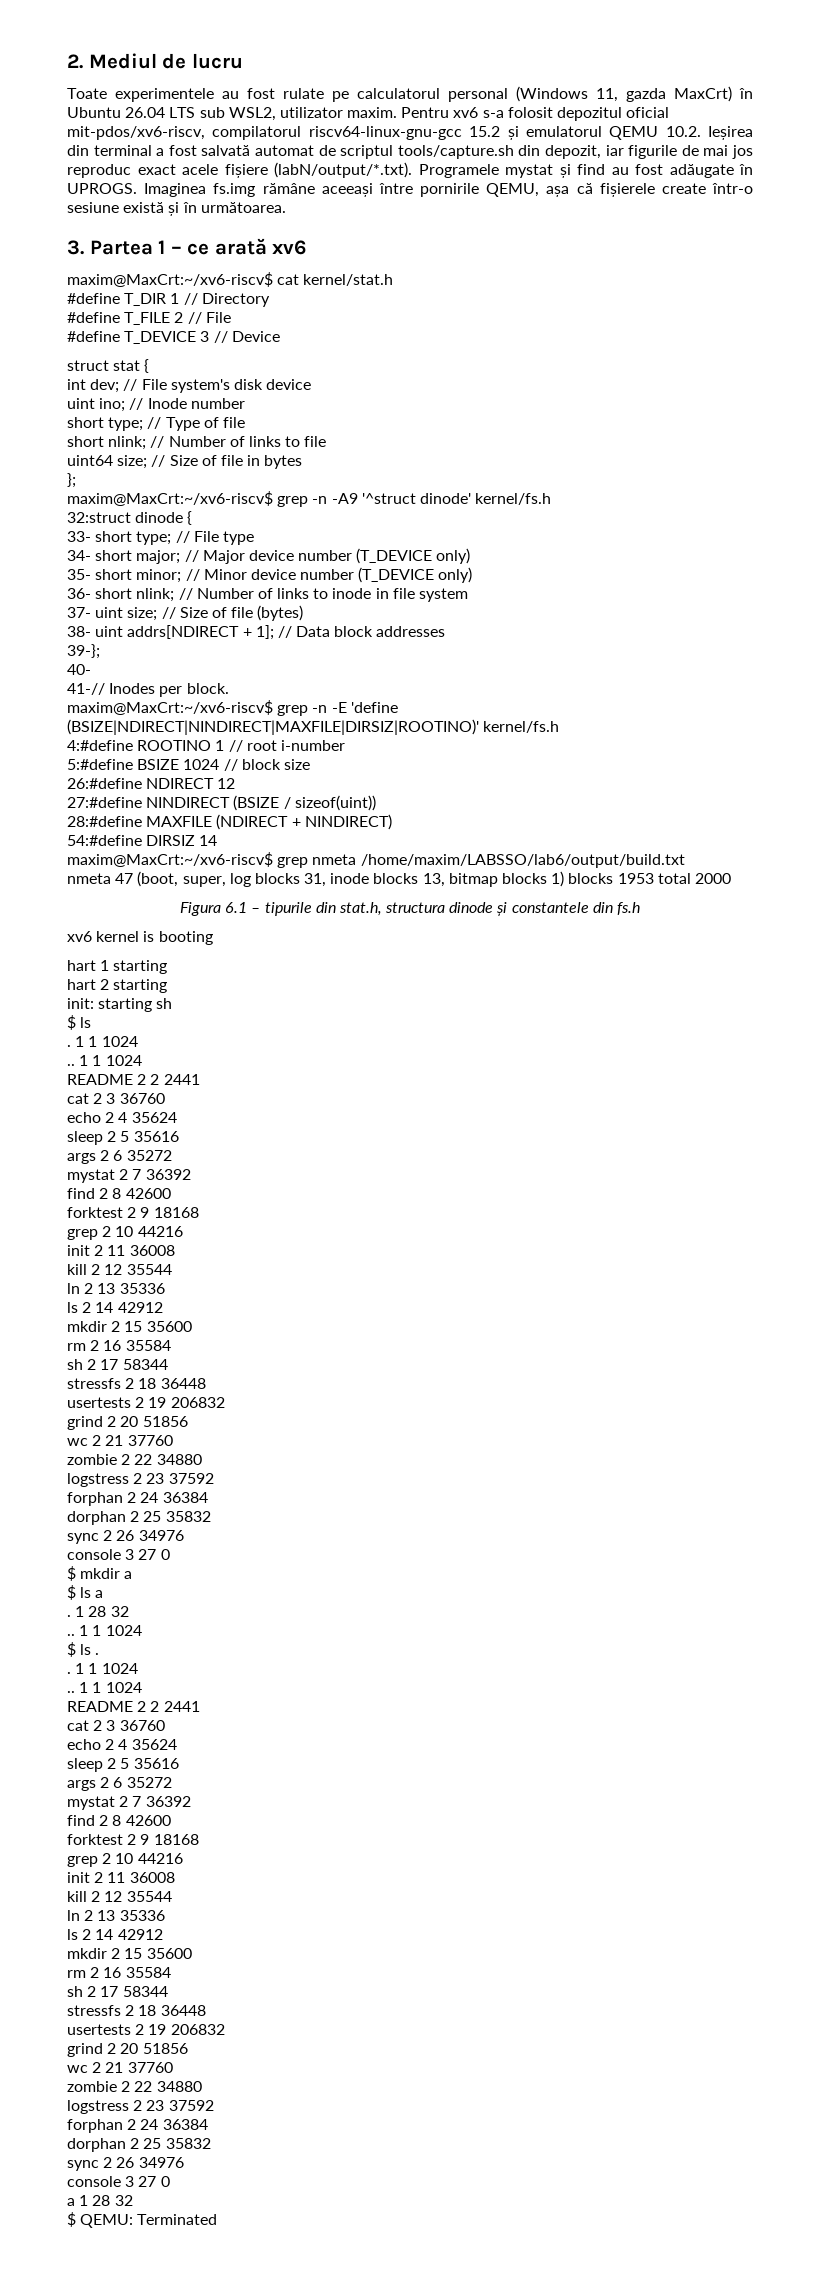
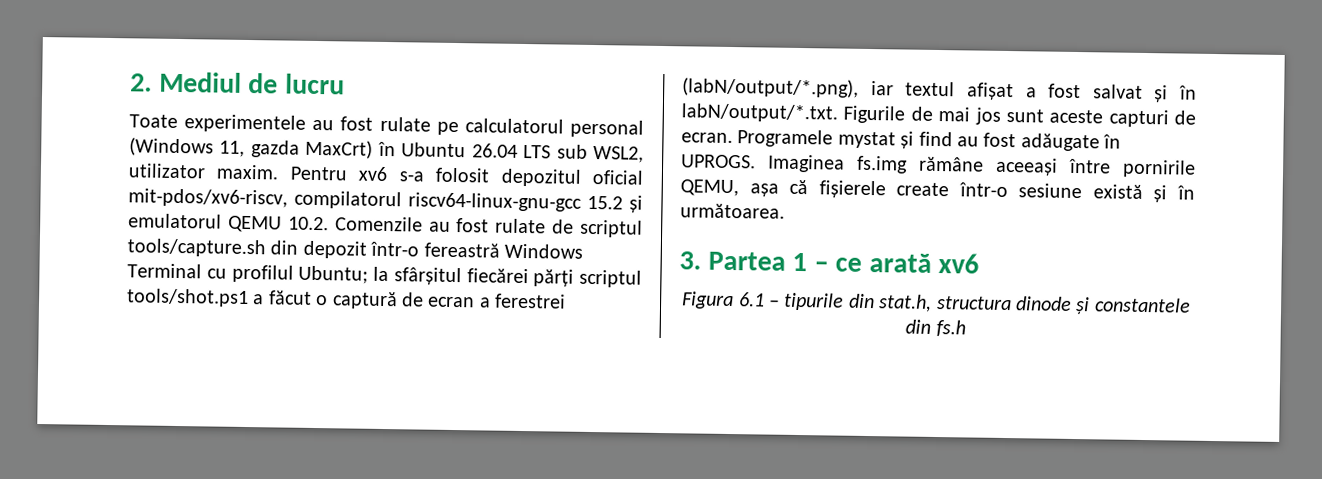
- Pentru xv6 s-a folosit depozitul oficial mit-pdos/xv6-riscv, compilatorul riscv64-linux-gnu-gcc 15.2 și emulatorul QEMU 10.2. Ieșirea din terminal a fost salvată automat de scriptul tools/capture.sh din depozit, iar figurile de mai jos reproduc exact acele fișiere (labN/output/*.txt). Programele mystat și find au fost adăugate în UPROGS.
+ Pentru xv6 s-a folosit depozitul oficial mit-pdos/xv6-riscv, compilatorul riscv64-linux-gnu-gcc 15.2 și emulatorul QEMU 10.2. Comenzile au fost rulate de scriptul tools/capture.sh din depozit într-o fereastră Windows Terminal cu profilul Ubuntu; la sfârșitul fiecărei părți scriptul tools/shot.ps1 a făcut o captură de ecran a ferestrei (labN/output/*.png), iar textul afișat a fost salvat și în labN/output/*.txt. Figurile de mai jos sunt aceste capturi de ecran. Programele mystat și find au fost adăugate în UPROGS.
- maxim@MaxCrt:~/xv6-riscv$ cat kernel/stat.h
- #define T_DIR 1 // Directory
- #define T_FILE 2 // File
- #define T_DEVICE 3 // Device
- struct stat {
- int dev; // File system's disk device
- uint ino; // Inode number
- short type; // Type of file
- short nlink; // Number of links to file
- uint64 size; // Size of file in bytes
- };
- maxim@MaxCrt:~/xv6-riscv$ grep -n -A9 '^struct dinode' kernel/fs.h
- 32:struct dinode {
- 33- short type; // File type
- 34- short major; // Major device number (T_DEVICE only)
- 35- short minor; // Minor device number (T_DEVICE only)
- 36- short nlink; // Number of links to inode in file system
- 37- uint size; // Size of file (bytes)
- 38- uint addrs[NDIRECT + 1]; // Data block addresses
- 39-};
- 40-
- 41-// Inodes per block.
- maxim@MaxCrt:~/xv6-riscv$ grep -n -E 'define (BSIZE|NDIRECT|NINDIRECT|MAXFILE|DIRSIZ|ROOTINO)' kernel/fs.h
- 4:#define ROOTINO 1 // root i-number
- 5:#define BSIZE 1024 // block size
- 26:#define NDIRECT 12
- 27:#define NINDIRECT (BSIZE / sizeof(uint))
- 28:#define MAXFILE (NDIRECT + NINDIRECT)
- 54:#define DIRSIZ 14
- maxim@MaxCrt:~/xv6-riscv$ grep nmeta /home/maxim/LABSSO/lab6/output/build.txt
- nmeta 47 (boot, super, log blocks 31, inode blocks 13, bitmap blocks 1) blocks 1953 total 2000
- xv6 kernel is booting
- hart 1 starting
- hart 2 starting
- init: starting sh
- $ ls
- . 1 1 1024
- .. 1 1 1024
- README 2 2 2441
- cat 2 3 36760
- echo 2 4 35624
- sleep 2 5 35616
- args 2 6 35272
- mystat 2 7 36392
- find 2 8 42600
- forktest 2 9 18168
- grep 2 10 44216
- init 2 11 36008
- kill 2 12 35544
- ln 2 13 35336
- ls 2 14 42912
- mkdir 2 15 35600
- rm 2 16 35584
- sh 2 17 58344
- stressfs 2 18 36448
- usertests 2 19 206832
- grind 2 20 51856
- wc 2 21 37760
- zombie 2 22 34880
- logstress 2 23 37592
- forphan 2 24 36384
- dorphan 2 25 35832
- sync 2 26 34976
- console 3 27 0
- $ mkdir a
- $ ls a
- . 1 28 32
- .. 1 1 1024
- $ ls .
- . 1 1 1024
- .. 1 1 1024
- README 2 2 2441
- cat 2 3 36760
- echo 2 4 35624
- sleep 2 5 35616
- args 2 6 35272
- mystat 2 7 36392
- find 2 8 42600
- forktest 2 9 18168
- grep 2 10 44216
- init 2 11 36008
- kill 2 12 35544
- ln 2 13 35336
- ls 2 14 42912
- mkdir 2 15 35600
- rm 2 16 35584
- sh 2 17 58344
- stressfs 2 18 36448
- usertests 2 19 206832
- grind 2 20 51856
- wc 2 21 37760
- zombie 2 22 34880
- logstress 2 23 37592
- forphan 2 24 36384
- dorphan 2 25 35832
- sync 2 26 34976
- console 3 27 0
- a 1 28 32
- $ QEMU: Terminated

